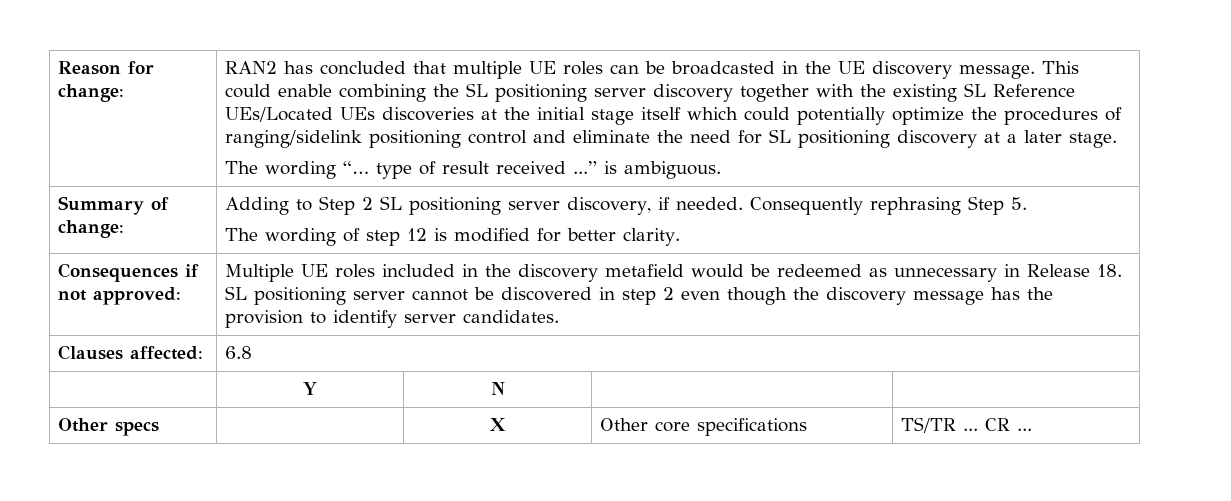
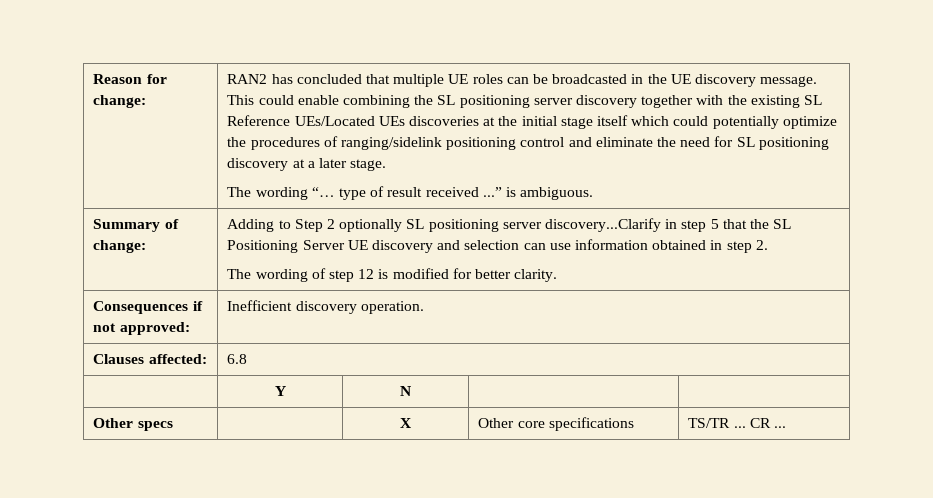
- Adding to Step 2 SL positioning server discovery, if needed. Consequently rephrasing Step 5.
+ Adding to Step 2 optionally SL positioning server discovery...Clarify in step 5 that the SL Positioning Server UE discovery and selection can use information obtained in step 2.
- Multiple UE roles included in the discovery metafield would be redeemed as unnecessary in Release 18. SL positioning server cannot be discovered in step 2 even though the discovery message has the provision to identify server candidates.
+ Inefficient discovery operation.

